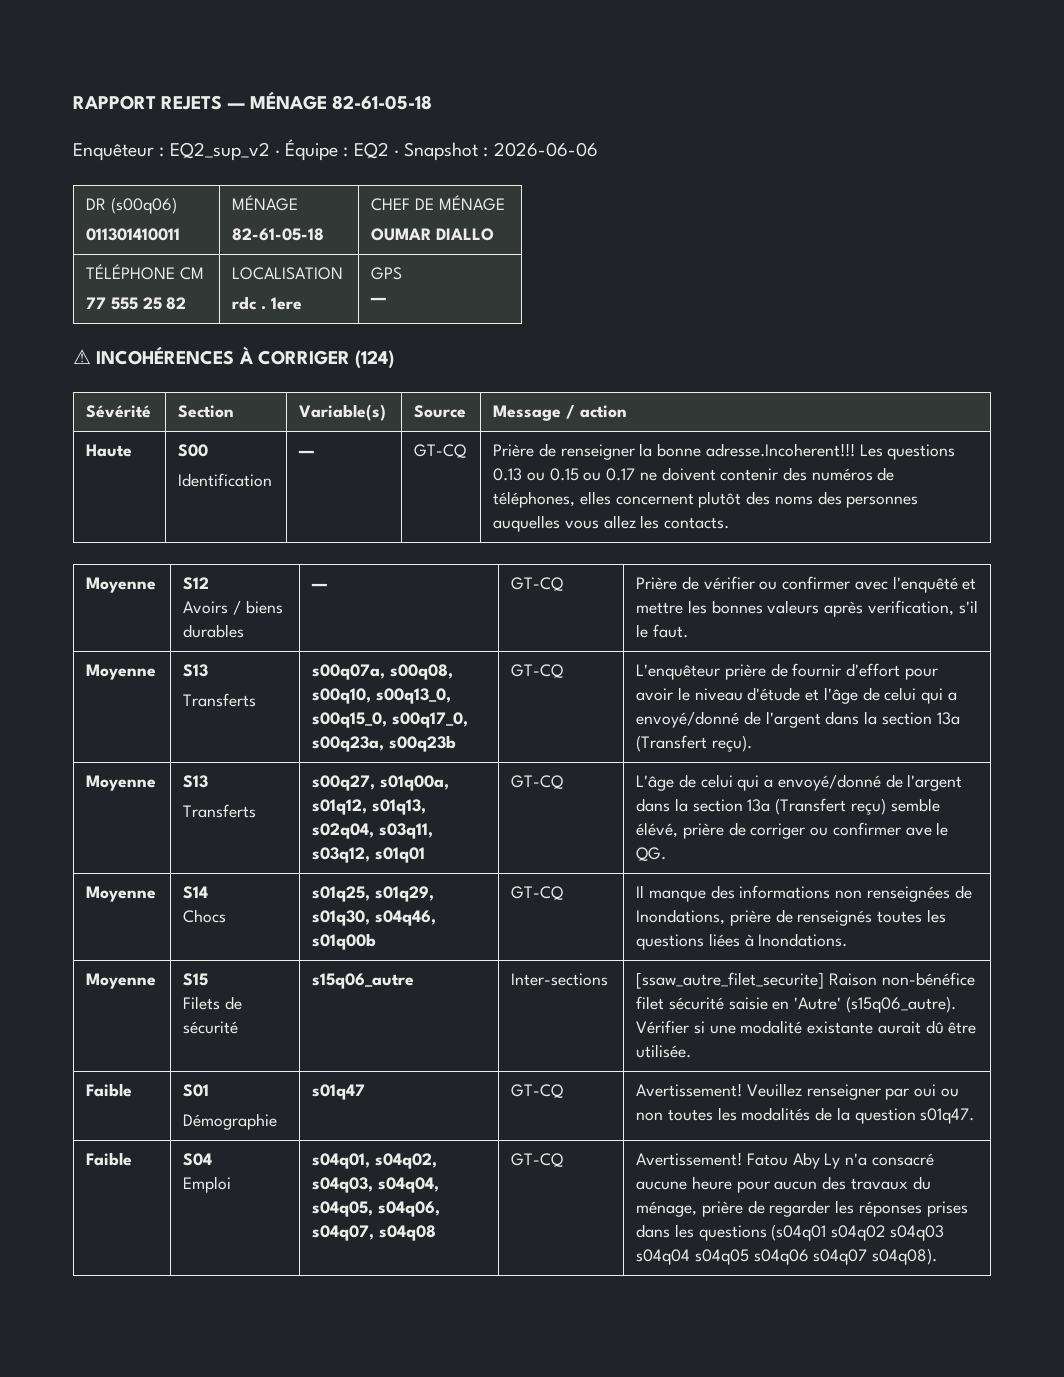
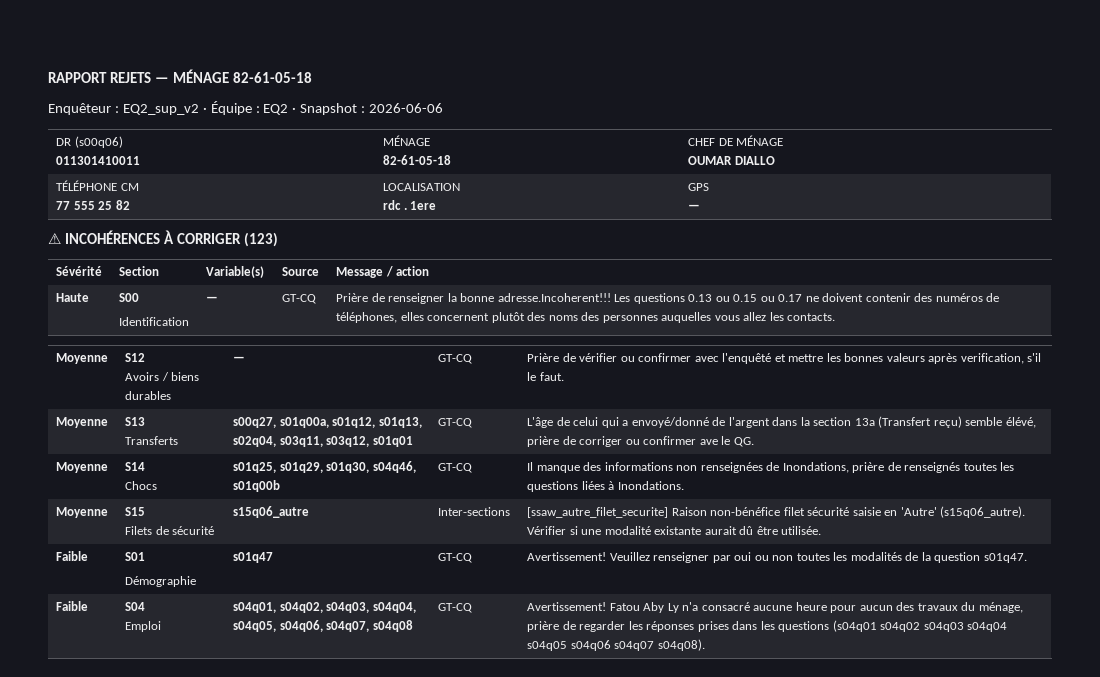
- ⚠ INCOHÉRENCES À CORRIGER (124)
+ ⚠ INCOHÉRENCES À CORRIGER (123)
  Moyenne | S12
  Avoirs / biens durables | — | GT-CQ | Prière de vérifier ou confirmer avec l'enquêté et mettre les bonnes valeurs après verification, s'il le faut.
- Moyenne | S13
- Transferts | s00q07a, s00q08, s00q10, s00q13_0, s00q15_0, s00q17_0, s00q23a, s00q23b | GT-CQ | L'enquêteur prière de fournir d'effort pour avoir le niveau d'étude et l'âge de celui qui a envoyé/donné de l'argent dans la section 13a (Transfert reçu).

